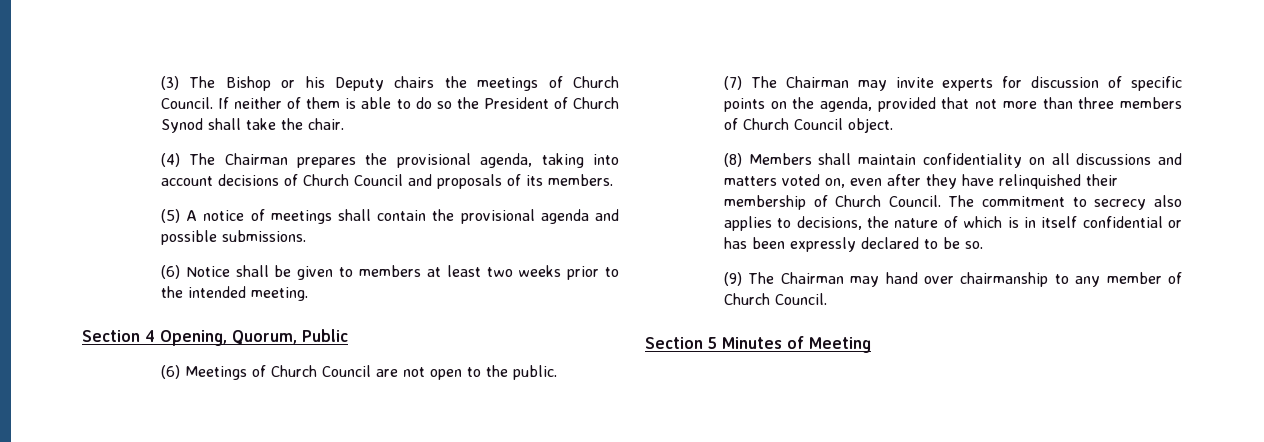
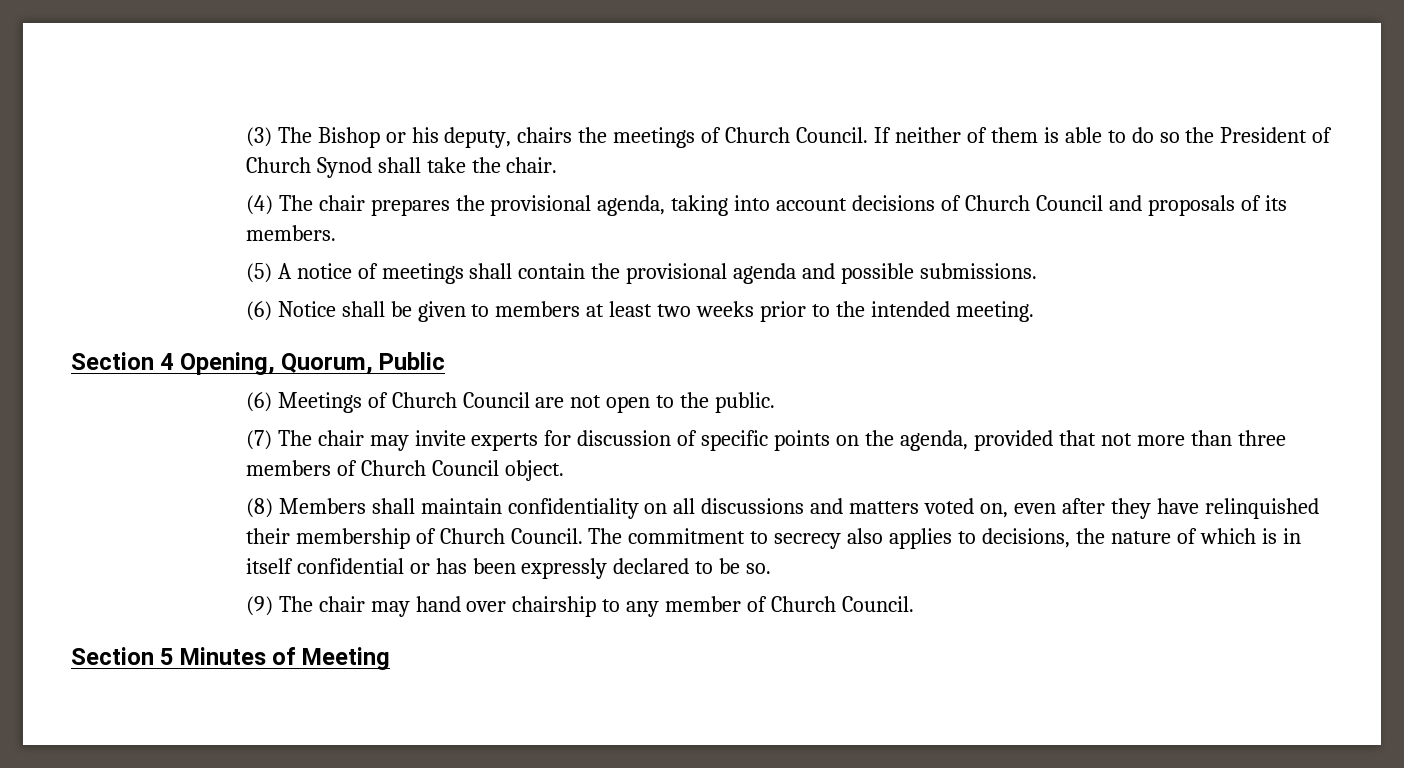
- (3) The Bishop or his Deputy chairs the meetings of Church Council.
+ (3) The Bishop or his deputy, chairs the meetings of Church Council.
- (4) The Chairman prepares the provisional agenda, taking into account decisions of Church Council and proposals of its members.
+ (4) The chair prepares the provisional agenda, taking into account decisions of Church Council and proposals of its members.
- (7) The Chairman may invite experts for discussion of specific points on the agenda, provided that not more than three members of Church Council object.
+ (7) The chair may invite experts for discussion of specific points on the agenda, provided that not more than three members of Church Council object.
- (9) The Chairman may hand over chairmanship to any member of Church Council.
+ (9) The chair may hand over chairship to any member of Church Council.

